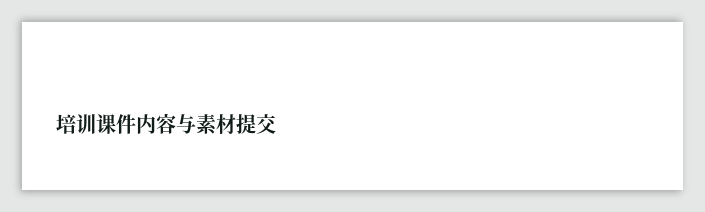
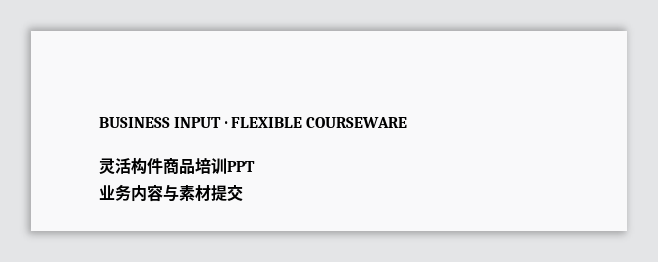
- 培训课件内容与素材提交
+ BUSINESS INPUT · FLEXIBLE COURSEWARE
+ 灵活构件商品培训PPT
+ 业务内容与素材提交

